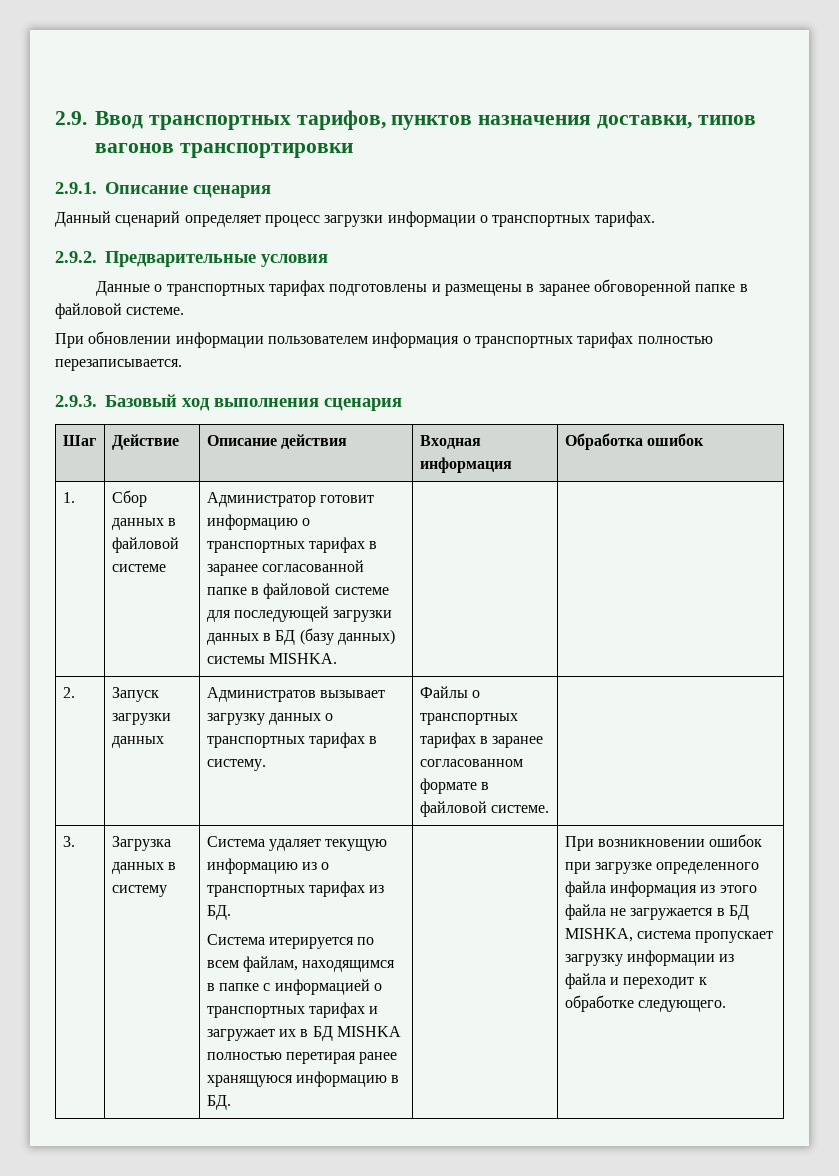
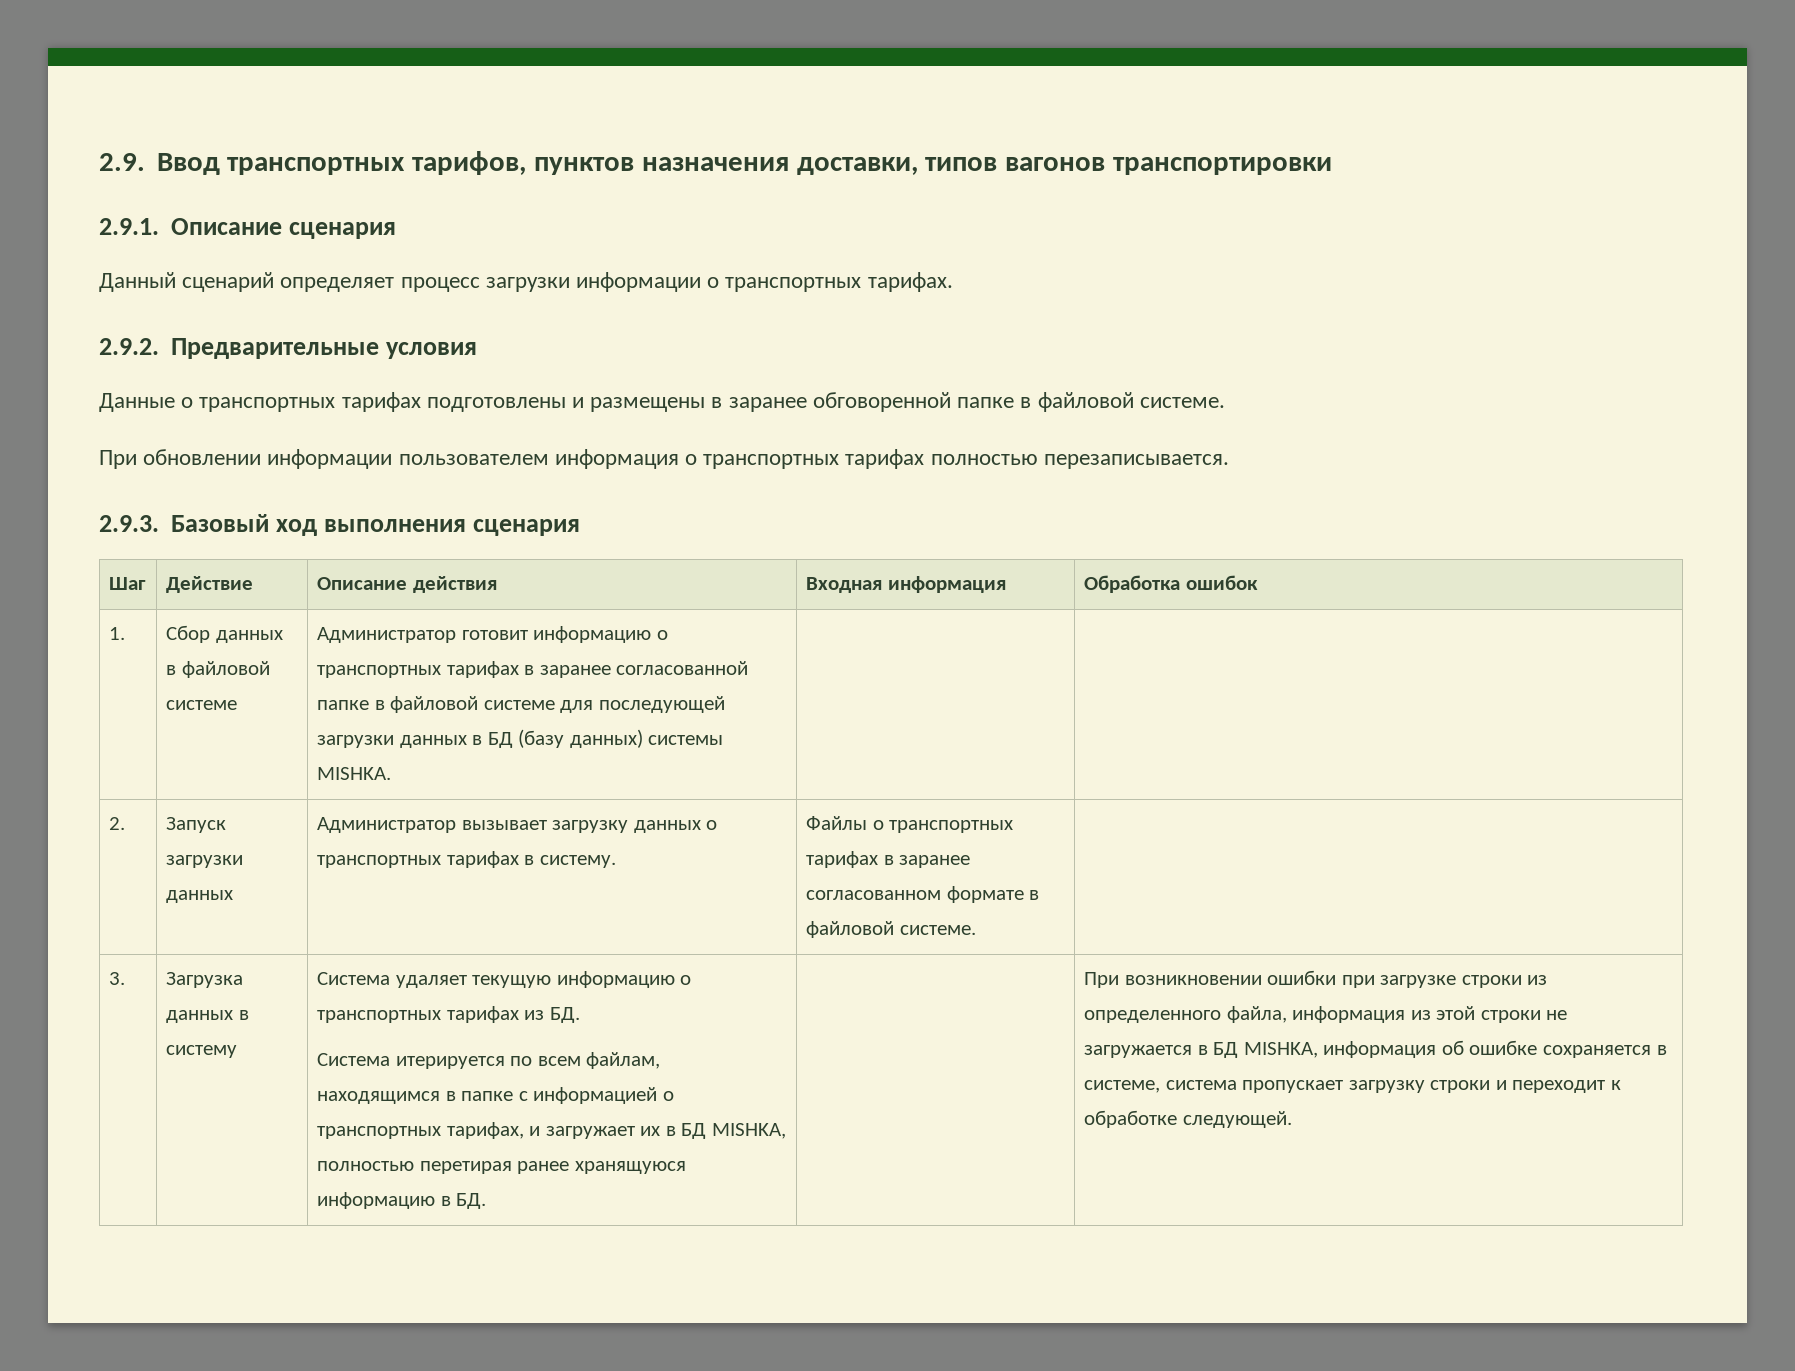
- 2. | Запуск загрузки данных | Администратов вызывает загрузку данных о транспортных тарифах в систему. | Файлы о транспортных тарифах в заранее согласованном формате в файловой системе. |
+ 2. | Запуск загрузки данных | Администратор вызывает загрузку данных о транспортных тарифах в систему. | Файлы о транспортных тарифах в заранее согласованном формате в файловой системе. |
- Система удаляет текущую информацию из о транспортных тарифах из БД.
+ Система удаляет текущую информацию о транспортных тарифах из БД.
- Система итерируется по всем файлам, находящимся в папке с информацией о транспортных тарифах и загружает их в БД MISHKA полностью перетирая ранее хранящуюся информацию в БД.
+ Система итерируется по всем файлам, находящимся в папке с информацией о транспортных тарифах, и загружает их в БД MISHKA, полностью перетирая ранее хранящуюся информацию в БД.
- При возникновении ошибок при загрузке определенного файла информация из этого файла не загружается в БД MISHKA, система пропускает загрузку информации из файла и переходит к обработке следующего.
+ При возникновении ошибки при загрузке строки из определенного файла, информация из этой строки не загружается в БД MISHKA, информация об ошибке сохраняется в системе, система пропускает загрузку строки и переходит к обработке следующей.

